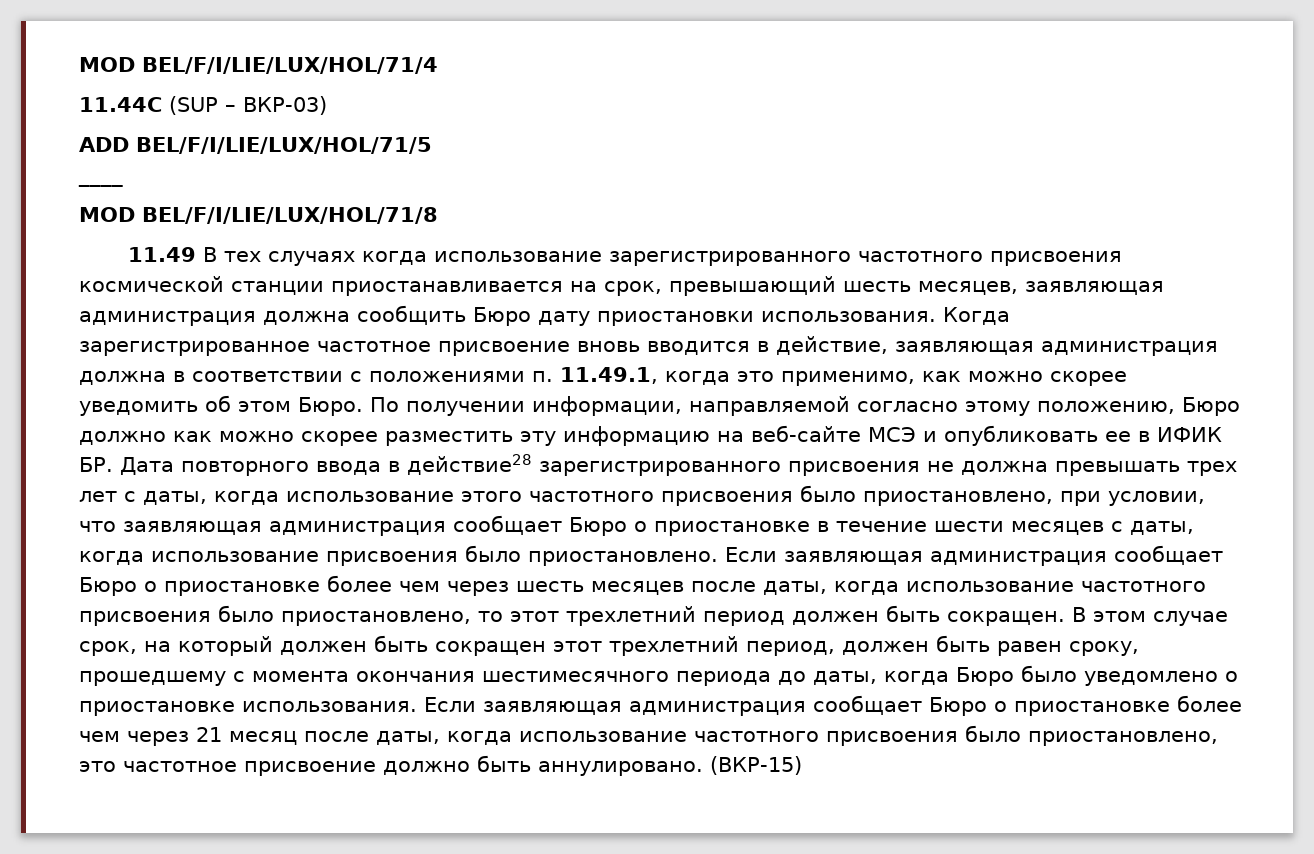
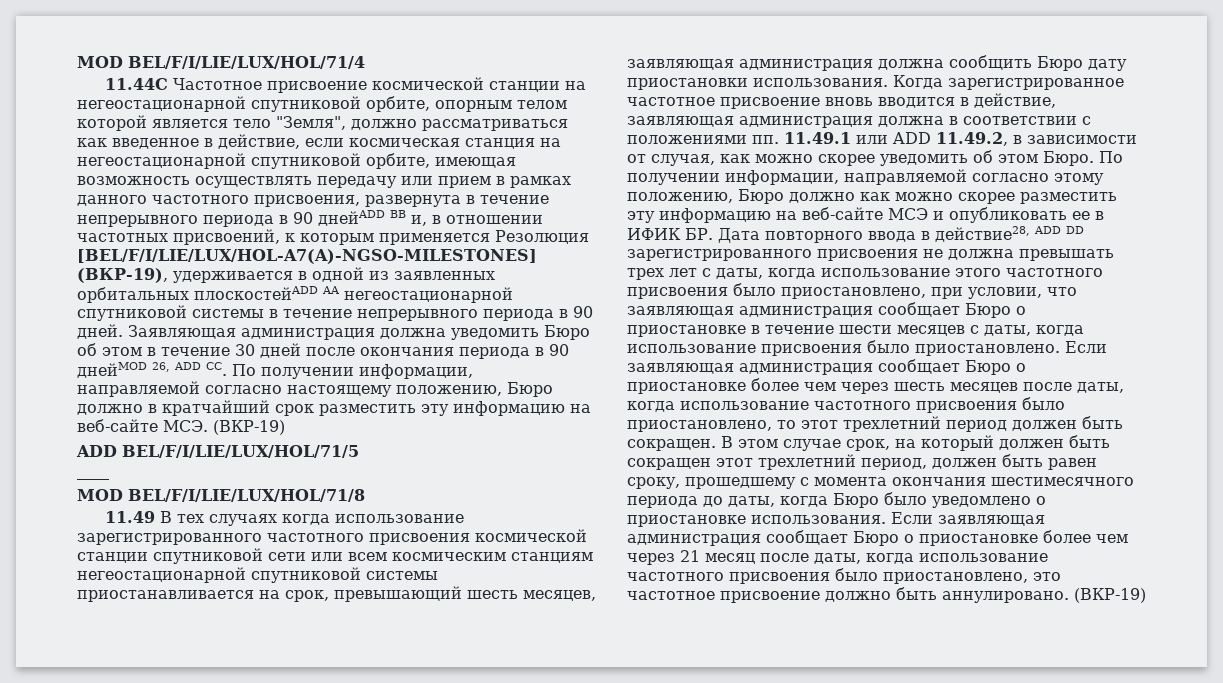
- 11.44C (SUP – ВКР-03)
+ 11.44C Частотное присвоение космической станции на негеостационарной спутниковой орбите, опорным телом которой является тело "Земля", должно рассматриваться как введенное в действие, если космическая станция на негеостационарной спутниковой орбите, имеющая возможность осуществлять передачу или прием в рамках данного частотного присвоения, развернута в течение непрерывного периода в 90 днейADD BB и, в отношении частотных присвоений, к которым применяется Резолюция [BEL/F/I/LIE/LUX/HOL-A7(A)-NGSO-MILESTONES] (ВКР-19), удерживается в одной из заявленных орбитальных плоскостейADD AA негеостационарной спутниковой системы в течение непрерывного периода в 90 дней. Заявляющая администрация должна уведомить Бюро об этом в течение 30 дней после окончания периода в 90 днейMOD 26, ADD CC. По получении информации, направляемой согласно настоящему положению, Бюро должно в кратчайший срок разместить эту информацию на веб-сайте МСЭ. (ВКР-19)
- 11.49 В тех случаях когда использование зарегистрированного частотного присвоения космической станции приостанавливается на срок, превышающий шесть месяцев, заявляющая администрация должна сообщить Бюро дату приостановки использования.
+ 11.49 В тех случаях когда использование зарегистрированного частотного присвоения космической станции спутниковой сети или всем космическим станциям негеостационарной спутниковой системы приостанавливается на срок, превышающий шесть месяцев, заявляющая администрация должна сообщить Бюро дату приостановки использования.
- Когда зарегистрированное частотное присвоение вновь вводится в действие, заявляющая администрация должна в соответствии с положениями п. 11.49.1, когда это применимо, как можно скорее уведомить об этом Бюро.
+ Когда зарегистрированное частотное присвоение вновь вводится в действие, заявляющая администрация должна в соответствии с положениями пп. 11.49.1 или ADD 11.49.2, в зависимости от случая, как можно скорее уведомить об этом Бюро.
- По получении информации, направляемой согласно этому положению, Бюро должно как можно скорее разместить эту информацию на веб-сайте МСЭ и опубликовать ее в ИФИК БР. Дата повторного ввода в действие28 зарегистрированного присвоения не должна превышать трех лет с даты, когда использование этого частотного присвоения было приостановлено, при условии, что заявляющая администрация сообщает Бюро о приостановке в течение шести месяцев с даты, когда использование присвоения было приостановлено.
+ По получении информации, направляемой согласно этому положению, Бюро должно как можно скорее разместить эту информацию на веб-сайте МСЭ и опубликовать ее в ИФИК БР. Дата повторного ввода в действие28, ADD DD зарегистрированного присвоения не должна превышать трех лет с даты, когда использование этого частотного присвоения было приостановлено, при условии, что заявляющая администрация сообщает Бюро о приостановке в течение шести месяцев с даты, когда использование присвоения было приостановлено.
- Если заявляющая администрация сообщает Бюро о приостановке более чем через 21 месяц после даты, когда использование частотного присвоения было приостановлено, это частотное присвоение должно быть аннулировано. (ВКР-15)
+ Если заявляющая администрация сообщает Бюро о приостановке более чем через 21 месяц после даты, когда использование частотного присвоения было приостановлено, это частотное присвоение должно быть аннулировано. (ВКР-19)

